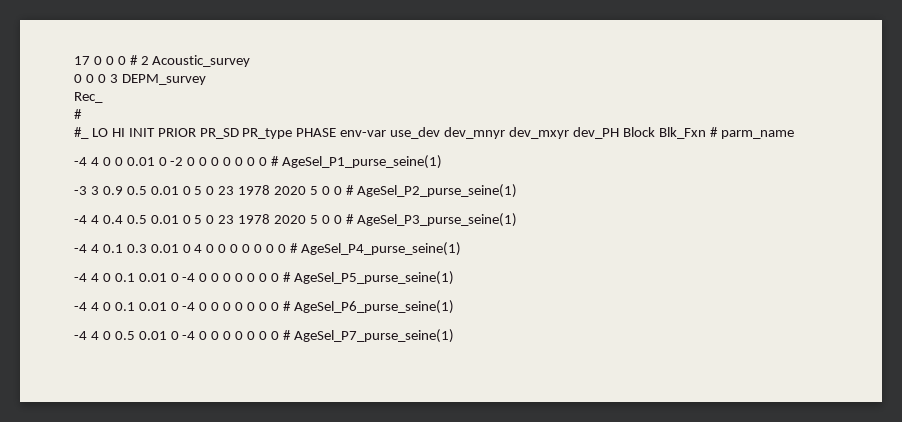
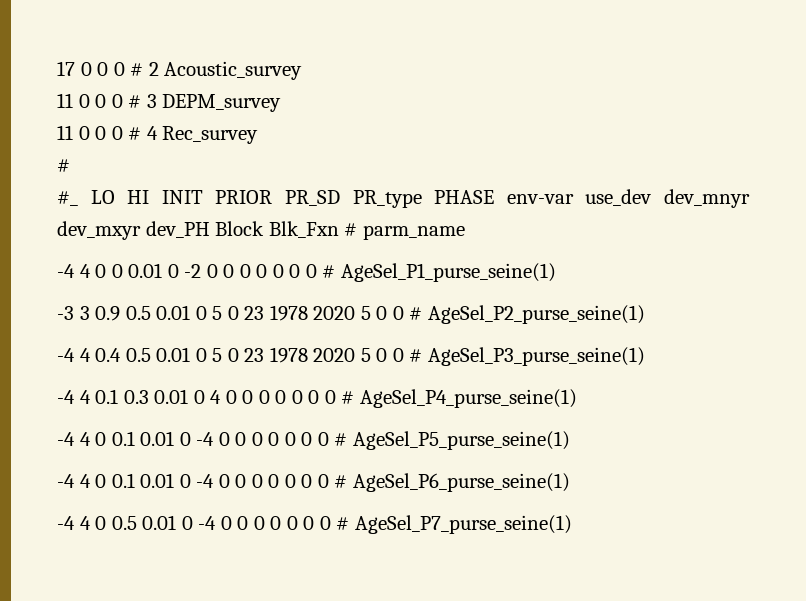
- 0 0 0 3 DEPM_survey
+ 11 0 0 0 # 3 DEPM_survey
- Rec_
+ 11 0 0 0 # 4 Rec_survey

